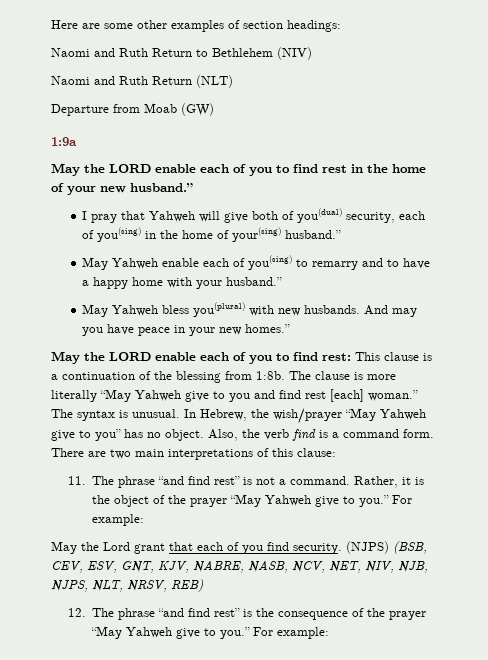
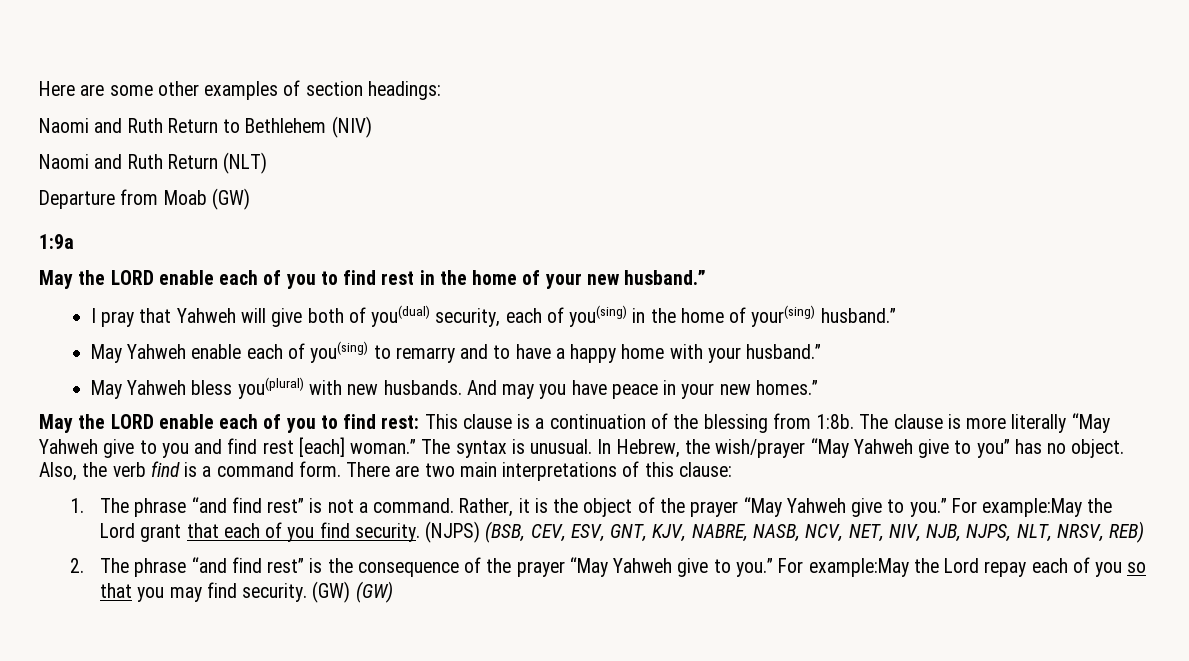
- 11. The phrase “and find rest” is not a command.
+ 1. The phrase “and find rest” is not a command.
- Rather, it is the object of the prayer “May Yahweh give to you.” For example:
- May the Lord grant that each of you find security.
+ Rather, it is the object of the prayer “May Yahweh give to you.” For example:May the Lord grant that each of you find security.
- 12. The phrase “and find rest” is the consequence of the prayer “May Yahweh give to you.” For example:
+ 2. The phrase “and find rest” is the consequence of the prayer “May Yahweh give to you.” For example:May the Lord repay each of you so that you may find security. (GW) (GW)

